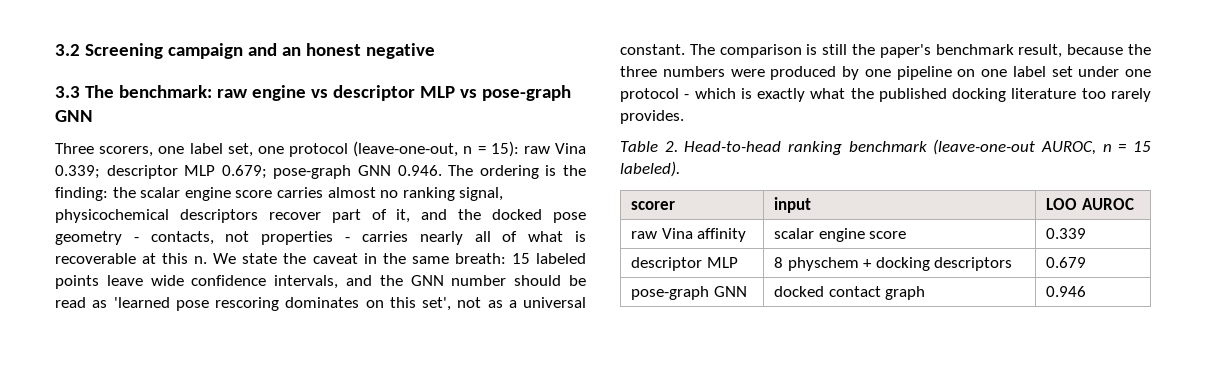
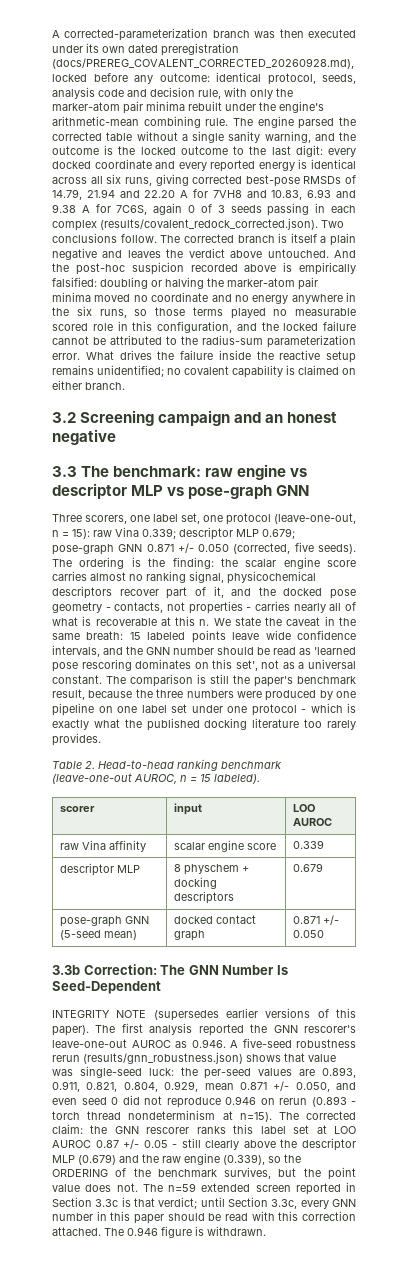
+ A corrected-parameterization branch was then executed under its own dated preregistration (docs/PREREG_COVALENT_CORRECTED_20260928.md), locked before any outcome: identical protocol, seeds, analysis code and decision rule, with only the marker-atom pair minima rebuilt under the engine's arithmetic-mean combining rule. The engine parsed the corrected table without a single sanity warning, and the outcome is the locked outcome to the last digit: every docked coordinate and every reported energy is identical across all six runs, giving corrected best-pose RMSDs of 14.79, 21.94 and 22.20 A for 7VH8 and 10.83, 6.93 and 9.38 A for 7C6S, again 0 of 3 seeds passing in each complex (results/covalent_redock_corrected.json). Two conclusions follow. The corrected branch is itself a plain negative and leaves the verdict above untouched. And the post-hoc suspicion recorded above is empirically falsified: doubling or halving the marker-atom pair minima moved no coordinate and no energy anywhere in the six runs, so those terms played no measurable scored role in this configuration, and the locked failure cannot be attributed to the radius-sum parameterization error. What drives the failure inside the reactive setup remains unidentified; no covalent capability is claimed on either branch.
- Three scorers, one label set, one protocol (leave-one-out, n = 15): raw Vina 0.339; descriptor MLP 0.679; pose-graph GNN 0.946. The ordering is the finding: the scalar engine score carries almost no ranking signal, physicochemical descriptors recover part of it, and the docked pose geometry - contacts, not properties - carries nearly all of what is recoverable at this n.
+ Three scorers, one label set, one protocol (leave-one-out, n = 15): raw Vina 0.339; descriptor MLP 0.679; pose-graph GNN 0.871 +/- 0.050 (corrected, five seeds). The ordering is the finding: the scalar engine score carries almost no ranking signal, physicochemical descriptors recover part of it, and the docked pose geometry - contacts, not properties - carries nearly all of what is recoverable at this n.
- pose-graph GNN | docked contact graph | 0.946
+ pose-graph GNN (5-seed mean) | docked contact graph | 0.871 +/- 0.050
+ 3.3b Correction: The GNN Number Is Seed-Dependent
+ INTEGRITY NOTE (supersedes earlier versions of this paper). The first analysis reported the GNN rescorer's leave-one-out AUROC as 0.946. A five-seed robustness rerun (results/gnn_robustness.json) shows that value was single-seed luck: the per-seed values are 0.893, 0.911, 0.821, 0.804, 0.929, mean 0.871 +/- 0.050, and even seed 0 did not reproduce 0.946 on rerun (0.893 - torch thread nondeterminism at n=15). The corrected claim: the GNN rescorer ranks this label set at LOO AUROC 0.87 +/- 0.05 - still clearly above the descriptor MLP (0.679) and the raw engine (0.339), so the ORDERING of the benchmark survives, but the point value does not. The n=59 extended screen reported in Section 3.3c is that verdict; until Section 3.3c, every GNN number in this paper should be read with this correction attached. The 0.946 figure is withdrawn.

